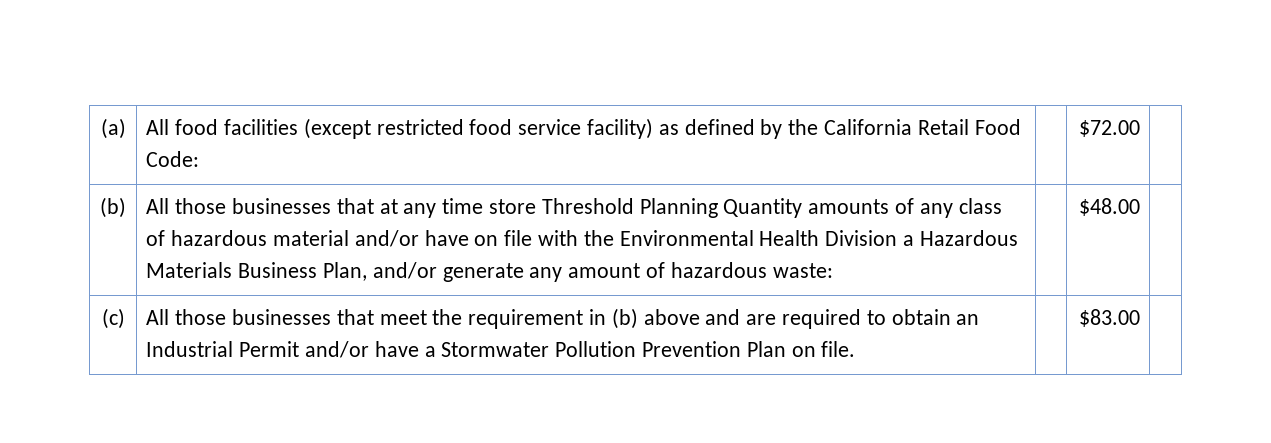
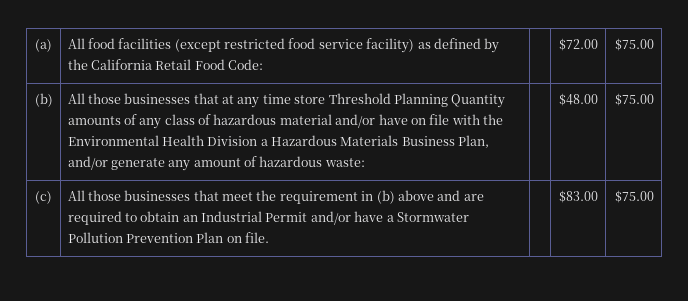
- (a) | All food facilities (except restricted food service facility) as defined by the California Retail Food Code: | | $72.00 |
+ (a) | All food facilities (except restricted food service facility) as defined by the California Retail Food Code: | | $72.00 | $75.00
- $48.00
+ $48.00 | $75.00
- (c) | All those businesses that meet the requirement in (b) above and are required to obtain an Industrial Permit and/or have a Stormwater Pollution Prevention Plan on file. | | $83.00 |
+ (c) | All those businesses that meet the requirement in (b) above and are required to obtain an Industrial Permit and/or have a Stormwater Pollution Prevention Plan on file. | | $83.00 | $75.00

